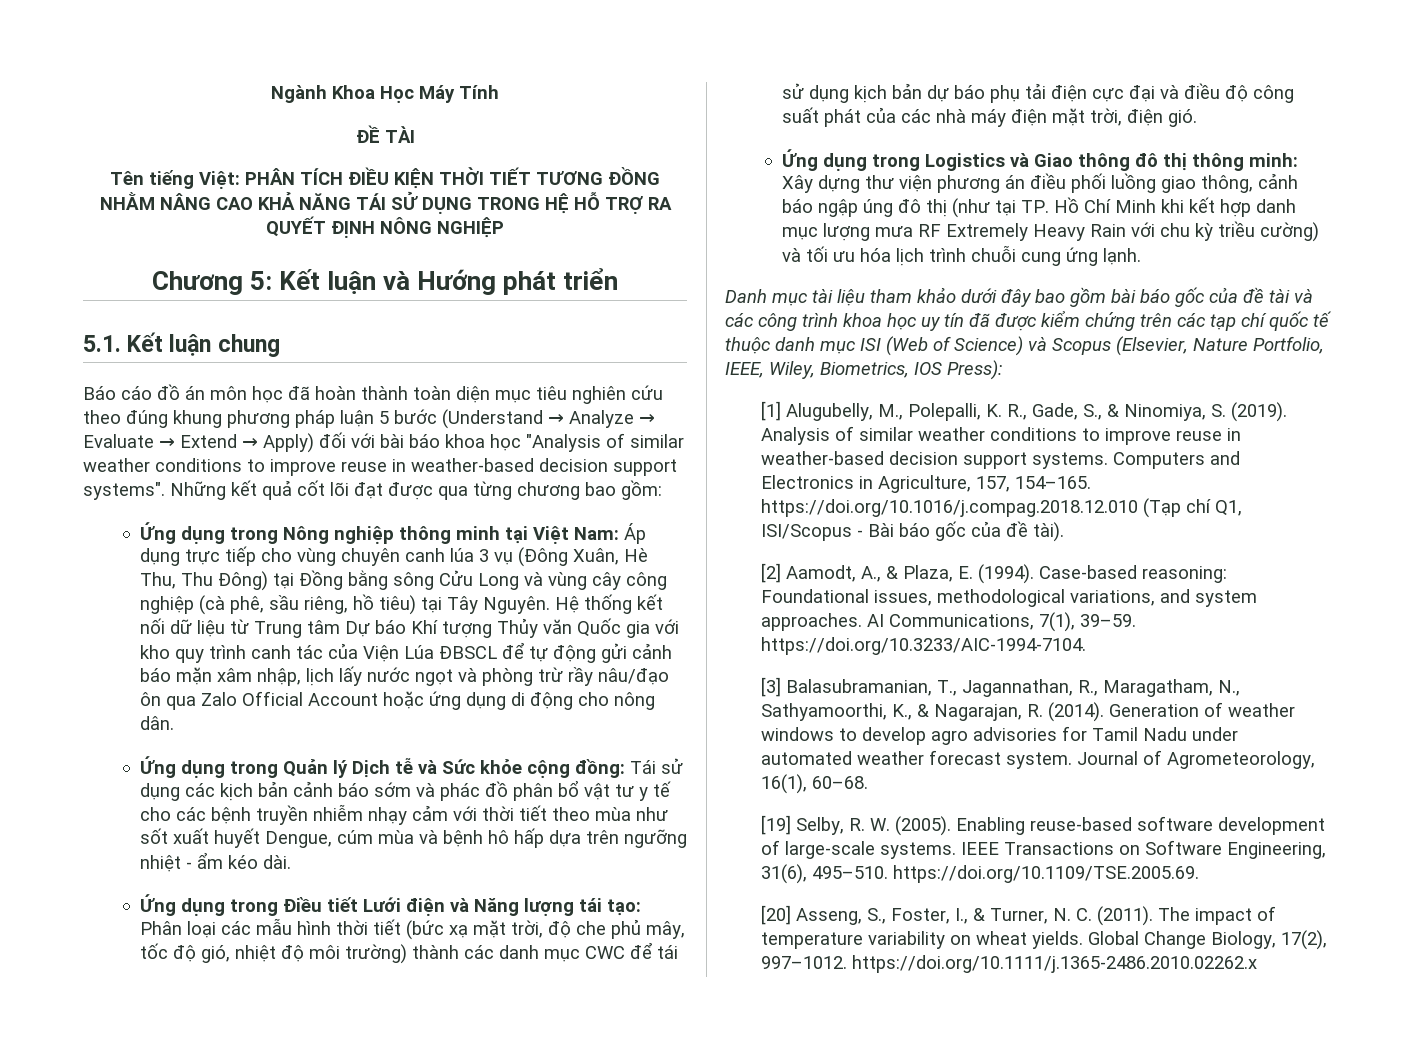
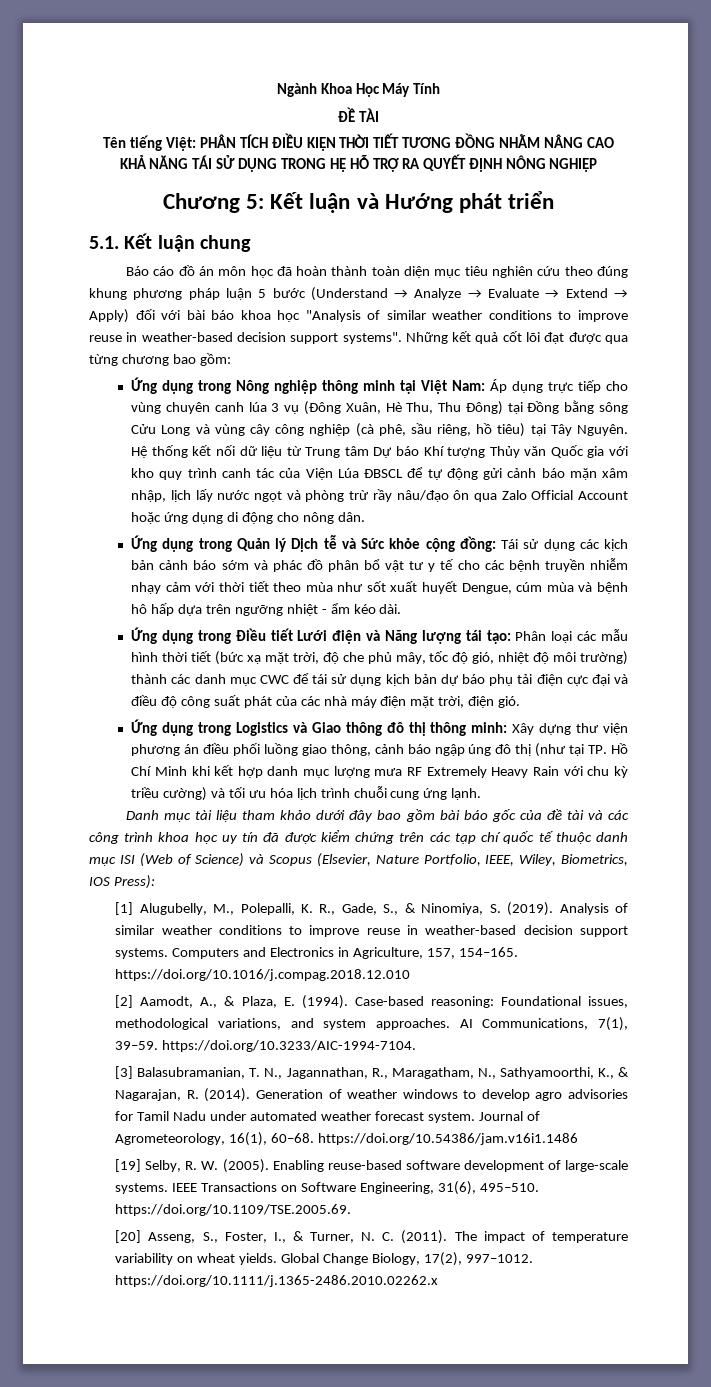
- Computers and Electronics in Agriculture, 157, 154–165. https://doi.org/10.1016/j.compag.2018.12.010 (Tạp chí Q1, ISI/Scopus - Bài báo gốc của đề tài).
+ Computers and Electronics in Agriculture, 157, 154–165. https://doi.org/10.1016/j.compag.2018.12.010
- [3] Balasubramanian, T., Jagannathan, R., Maragatham, N., Sathyamoorthi, K., & Nagarajan, R. (2014).
+ [3] Balasubramanian, T. N., Jagannathan, R., Maragatham, N., Sathyamoorthi, K., & Nagarajan, R. (2014).
- Journal of Agrometeorology, 16(1), 60–68.
+ Journal of Agrometeorology, 16(1), 60–68. https://doi.org/10.54386/jam.v16i1.1486

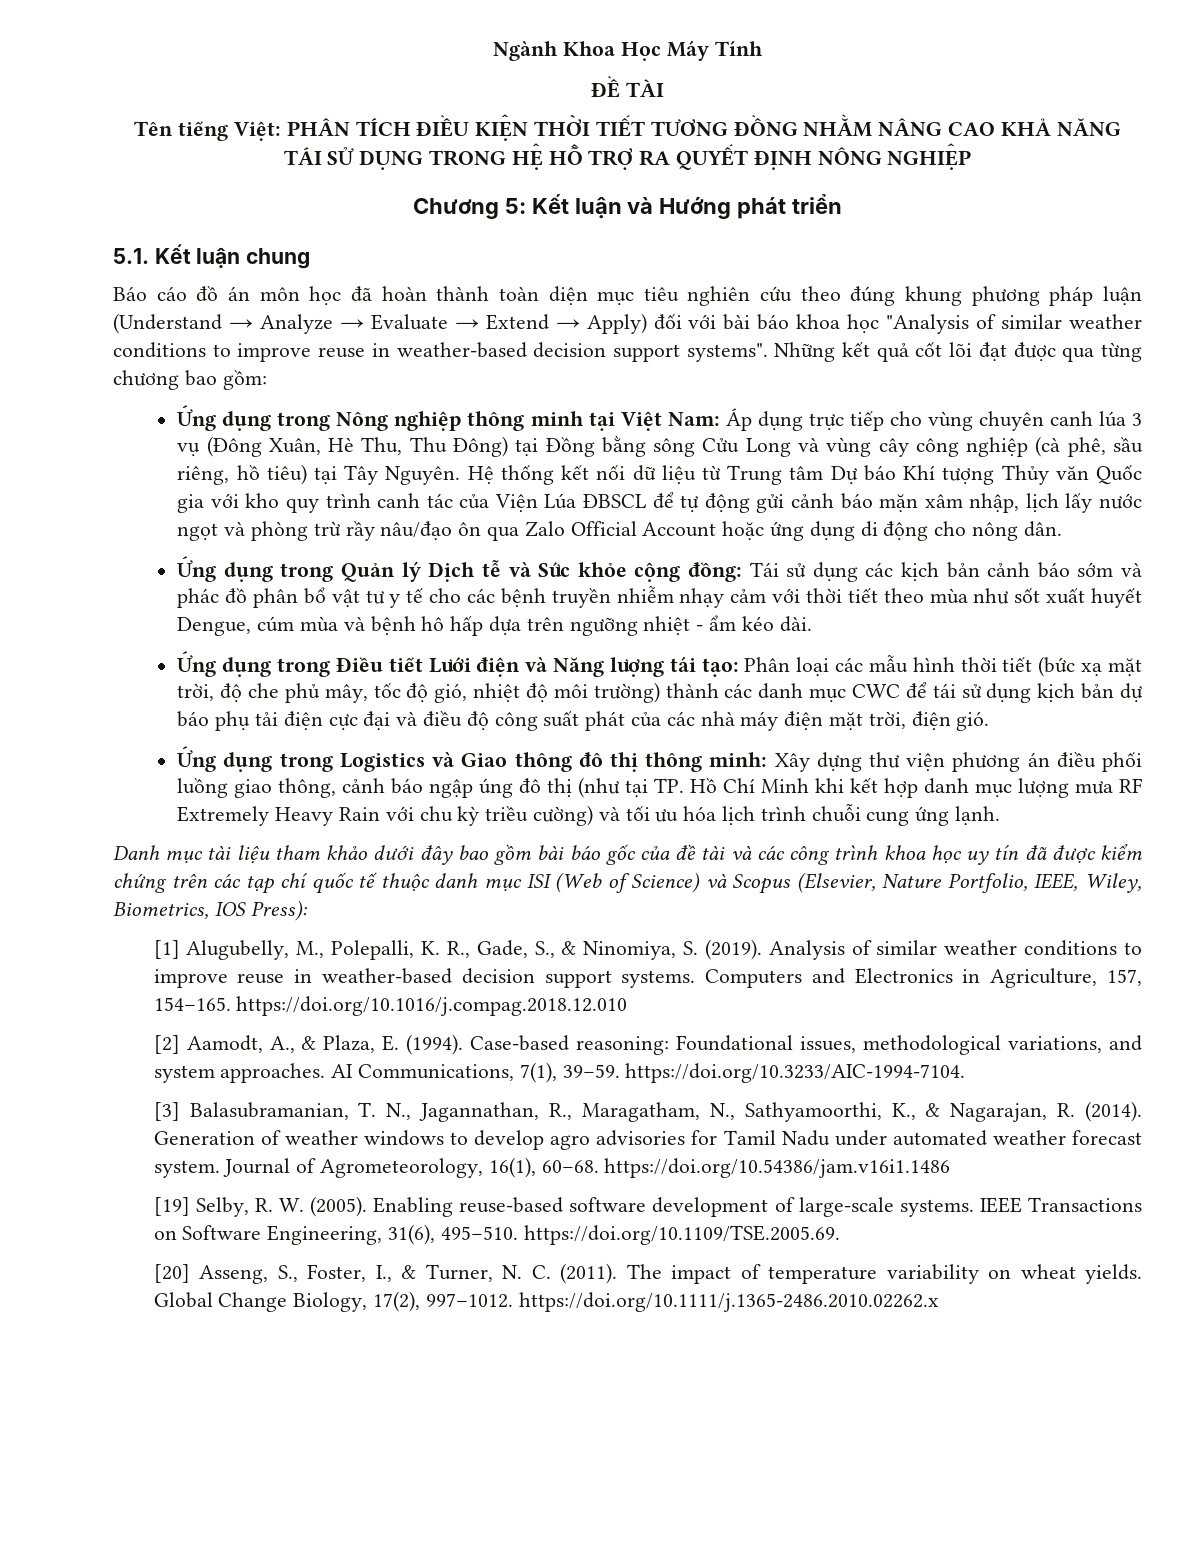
- Báo cáo đồ án môn học đã hoàn thành toàn diện mục tiêu nghiên cứu theo đúng khung phương pháp luận 5 bước (Understand → Analyze → Evaluate → Extend → Apply) đối với bài báo khoa học "Analysis of similar weather conditions to improve reuse in weather-based decision support systems".
+ Báo cáo đồ án môn học đã hoàn thành toàn diện mục tiêu nghiên cứu theo đúng khung phương pháp luận (Understand → Analyze → Evaluate → Extend → Apply) đối với bài báo khoa học "Analysis of similar weather conditions to improve reuse in weather-based decision support systems".

